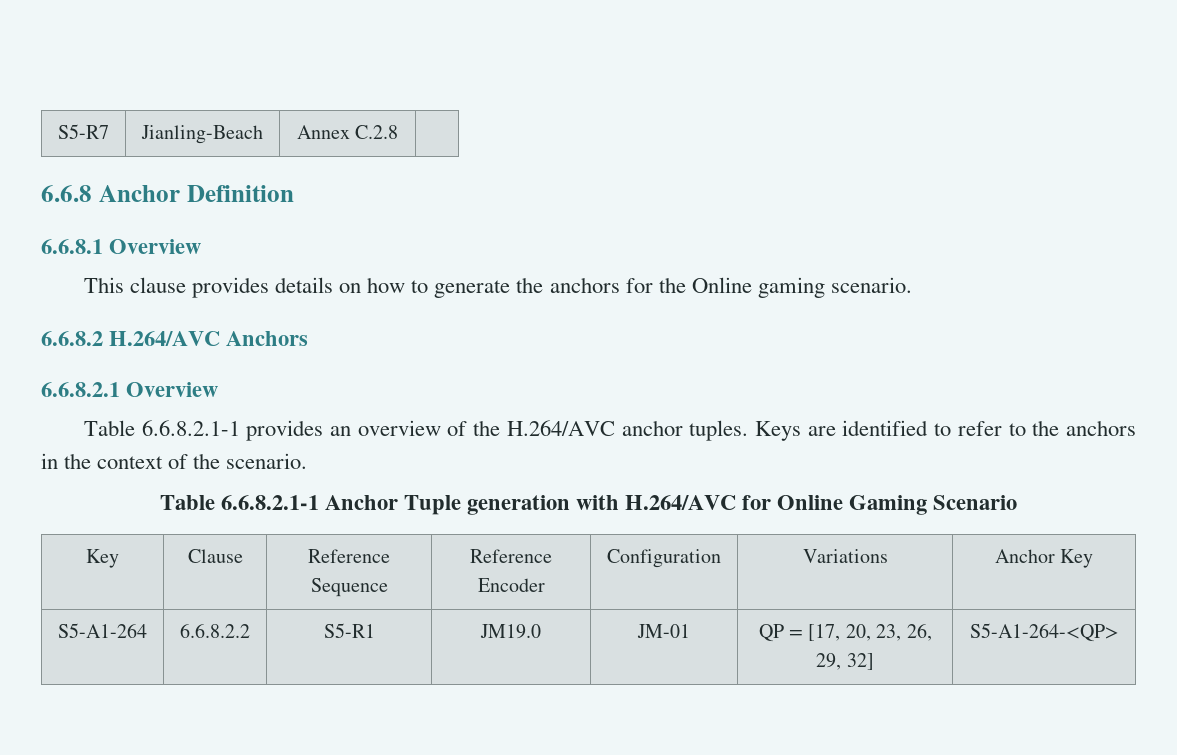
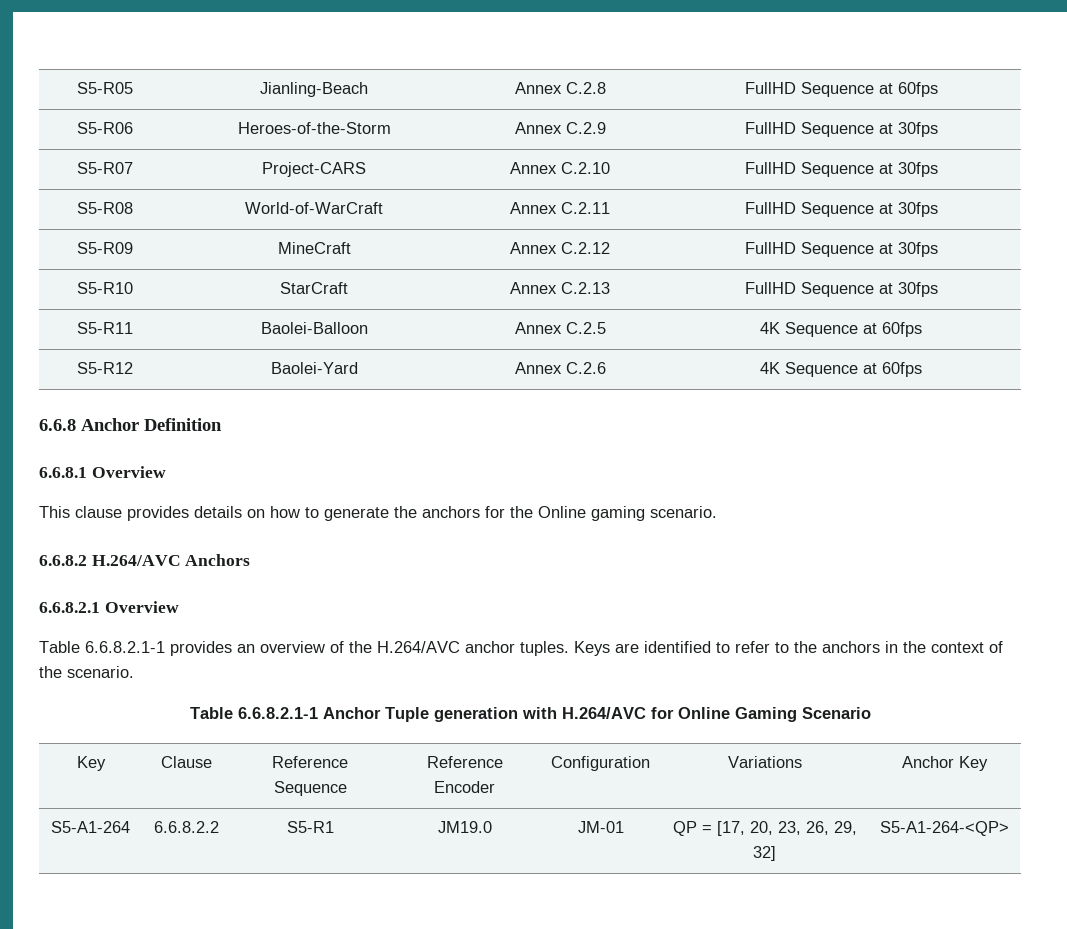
- S5-R7 | Jianling-Beach | Annex C.2.8 |
+ S5-R05 | Jianling-Beach | Annex C.2.8 | FullHD Sequence at 60fps
+ S5-R06 | Heroes-of-the-Storm | Annex C.2.9 | FullHD Sequence at 30fps
+ S5-R07 | Project-CARS | Annex C.2.10 | FullHD Sequence at 30fps
+ S5-R08 | World-of-WarCraft | Annex C.2.11 | FullHD Sequence at 30fps
+ S5-R09 | MineCraft | Annex C.2.12 | FullHD Sequence at 30fps
+ S5-R10 | StarCraft | Annex C.2.13 | FullHD Sequence at 30fps
+ S5-R11 | Baolei-Balloon | Annex C.2.5 | 4K Sequence at 60fps
+ S5-R12 | Baolei-Yard | Annex C.2.6 | 4K Sequence at 60fps

